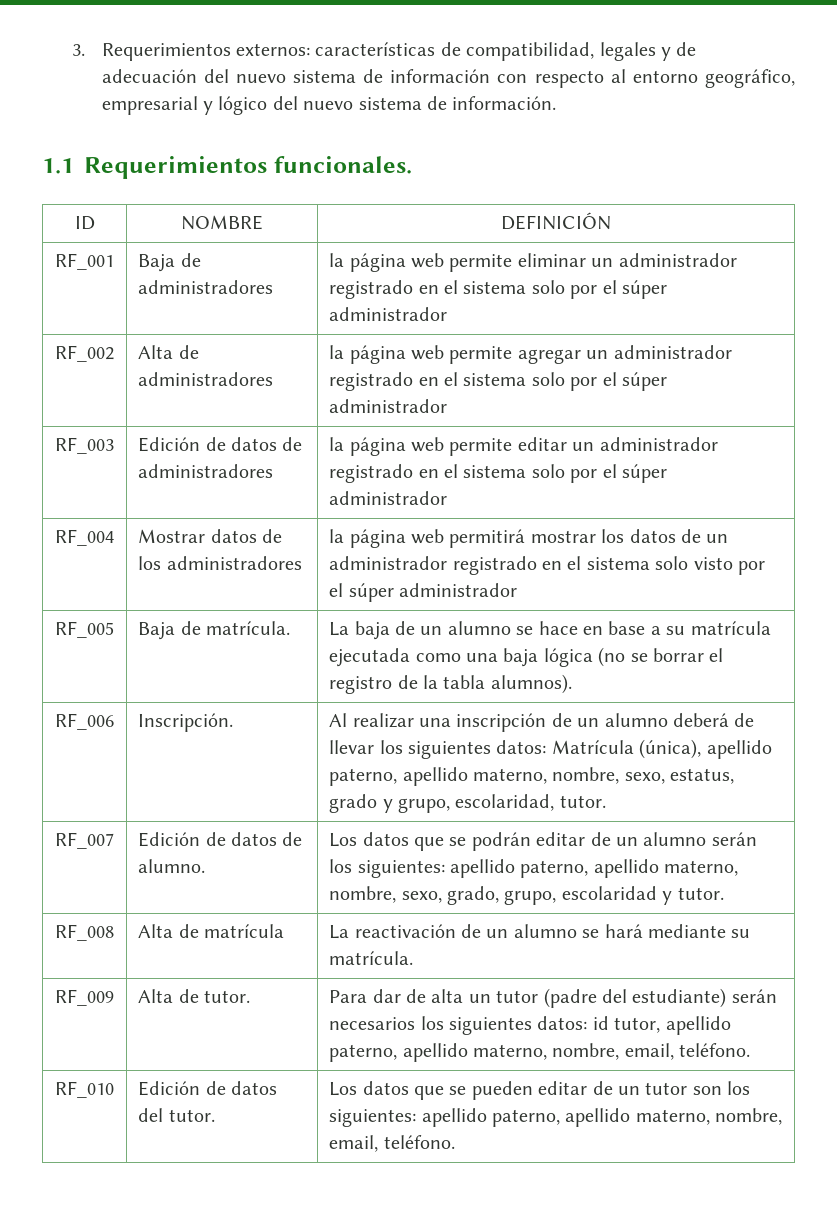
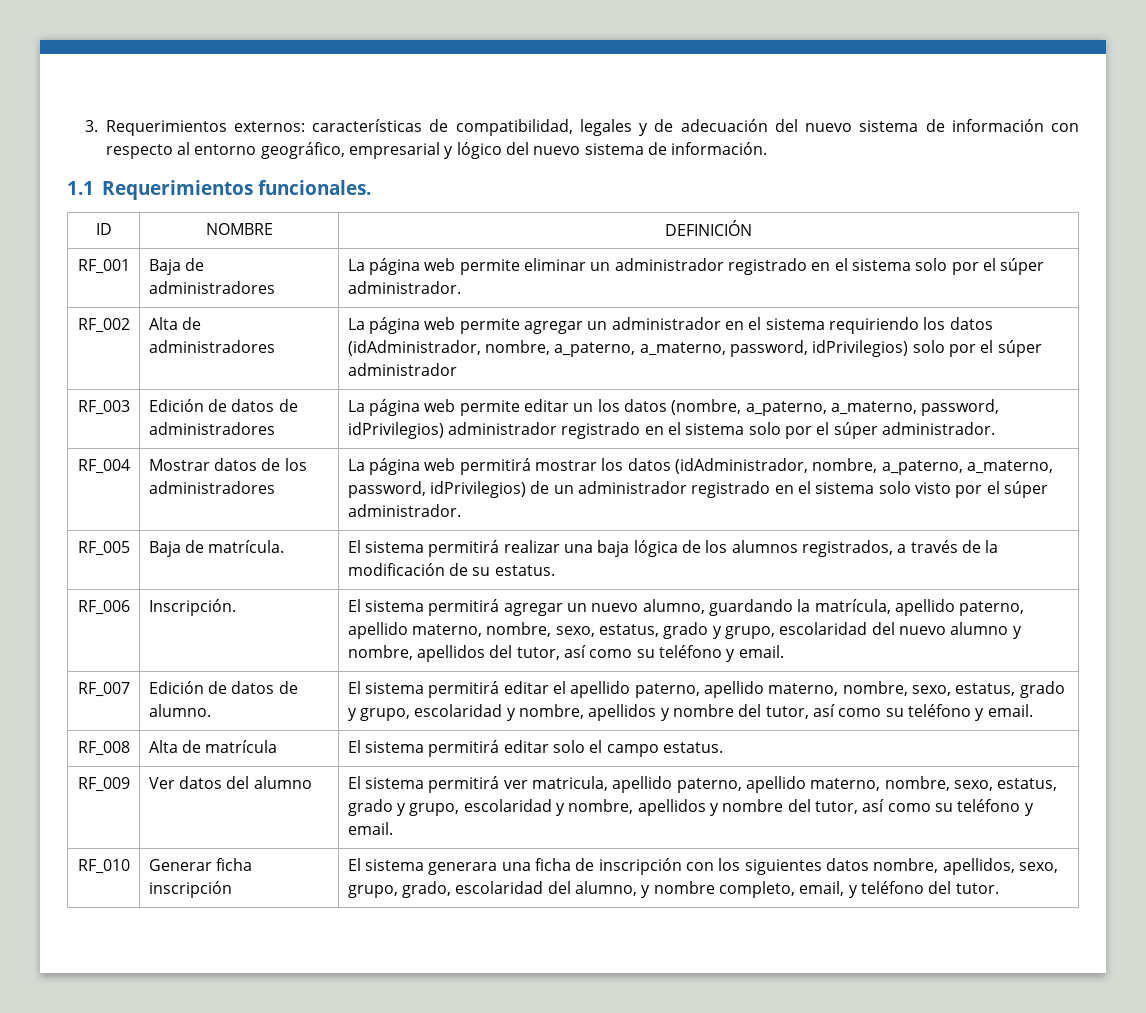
- RF_001 | Baja de administradores | la página web permite eliminar un administrador registrado en el sistema solo por el súper administrador
+ RF_001 | Baja de administradores | La página web permite eliminar un administrador registrado en el sistema solo por el súper administrador.
- RF_002 | Alta de administradores | la página web permite agregar un administrador registrado en el sistema solo por el súper administrador
+ RF_002 | Alta de administradores | La página web permite agregar un administrador en el sistema requiriendo los datos (idAdministrador, nombre, a_paterno, a_materno, password, idPrivilegios) solo por el súper administrador
- RF_003 | Edición de datos de administradores | la página web permite editar un administrador registrado en el sistema solo por el súper administrador
+ RF_003 | Edición de datos de administradores | La página web permite editar un los datos (nombre, a_paterno, a_materno, password, idPrivilegios) administrador registrado en el sistema solo por el súper administrador.
- RF_004 | Mostrar datos de los administradores | la página web permitirá mostrar los datos de un administrador registrado en el sistema solo visto por el súper administrador
+ RF_004 | Mostrar datos de los administradores | La página web permitirá mostrar los datos (idAdministrador, nombre, a_paterno, a_materno, password, idPrivilegios) de un administrador registrado en el sistema solo visto por el súper administrador.
- RF_005 | Baja de matrícula. | La baja de un alumno se hace en base a su matrícula ejecutada como una baja lógica (no se borrar el registro de la tabla alumnos).
- RF_006 | Inscripción. | Al realizar una inscripción de un alumno deberá de llevar los siguientes datos: Matrícula (única), apellido paterno, apellido materno, nombre, sexo, estatus, grado y grupo, escolaridad, tutor.
+ RF_005 | Baja de matrícula. | El sistema permitirá realizar una baja lógica de los alumnos registrados, a través de la modificación de su estatus.
+ RF_006 | Inscripción. | El sistema permitirá agregar un nuevo alumno, guardando la matrícula, apellido paterno, apellido materno, nombre, sexo, estatus, grado y grupo, escolaridad del nuevo alumno y nombre, apellidos del tutor, así como su teléfono y email.
- RF_007 | Edición de datos de alumno. | Los datos que se podrán editar de un alumno serán los siguientes: apellido paterno, apellido materno, nombre, sexo, grado, grupo, escolaridad y tutor.
- RF_008 | Alta de matrícula | La reactivación de un alumno se hará mediante su matrícula.
- RF_009 | Alta de tutor. | Para dar de alta un tutor (padre del estudiante) serán necesarios los siguientes datos: id tutor, apellido paterno, apellido materno, nombre, email, teléfono.
- RF_010 | Edición de datos del tutor. | Los datos que se pueden editar de un tutor son los siguientes: apellido paterno, apellido materno, nombre, email, teléfono.
+ RF_007 | Edición de datos de alumno. | El sistema permitirá editar el apellido paterno, apellido materno, nombre, sexo, estatus, grado y grupo, escolaridad y nombre, apellidos y nombre del tutor, así como su teléfono y email.
+ RF_008 | Alta de matrícula | El sistema permitirá editar solo el campo estatus.
+ RF_009 | Ver datos del alumno | El sistema permitirá ver matricula, apellido paterno, apellido materno, nombre, sexo, estatus, grado y grupo, escolaridad y nombre, apellidos y nombre del tutor, así como su teléfono y email.
+ RF_010 | Generar ficha inscripción | El sistema generara una ficha de inscripción con los siguientes datos nombre, apellidos, sexo, grupo, grado, escolaridad del alumno, y nombre completo, email, y teléfono del tutor.

